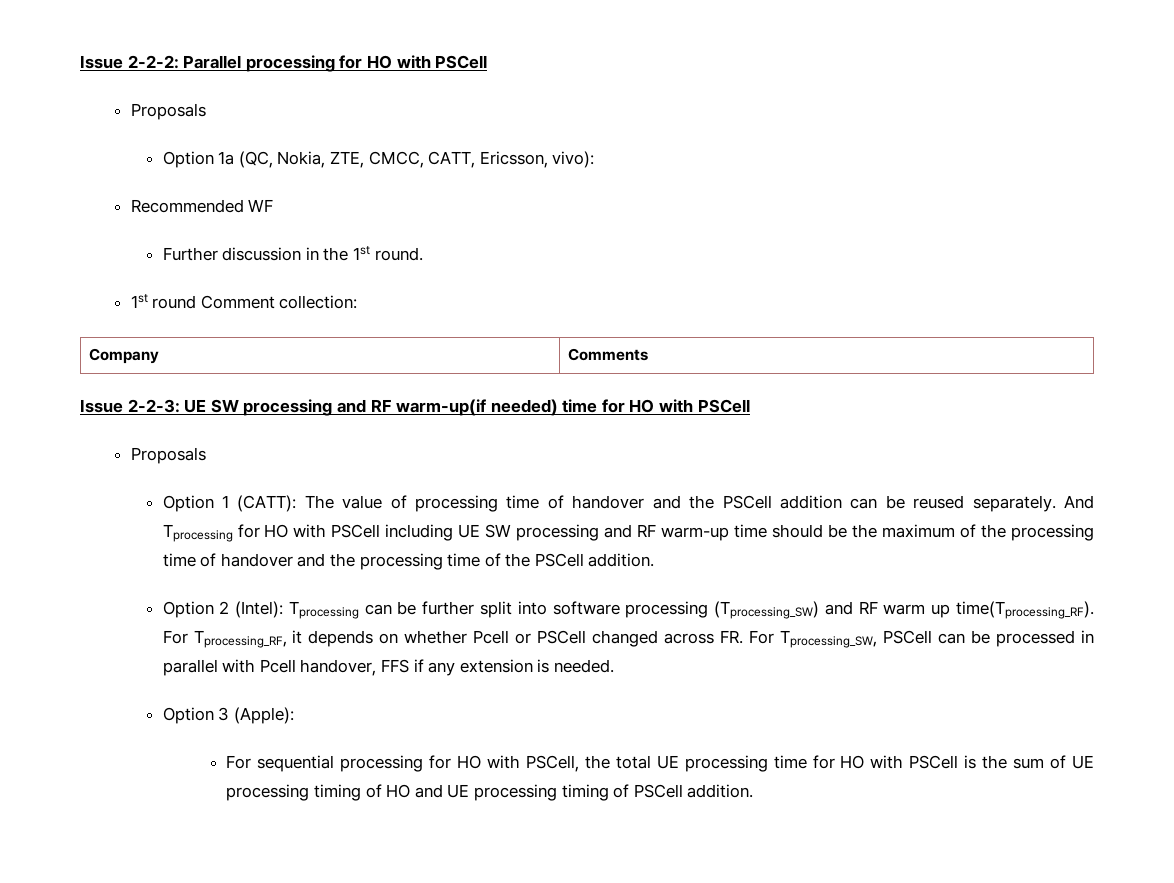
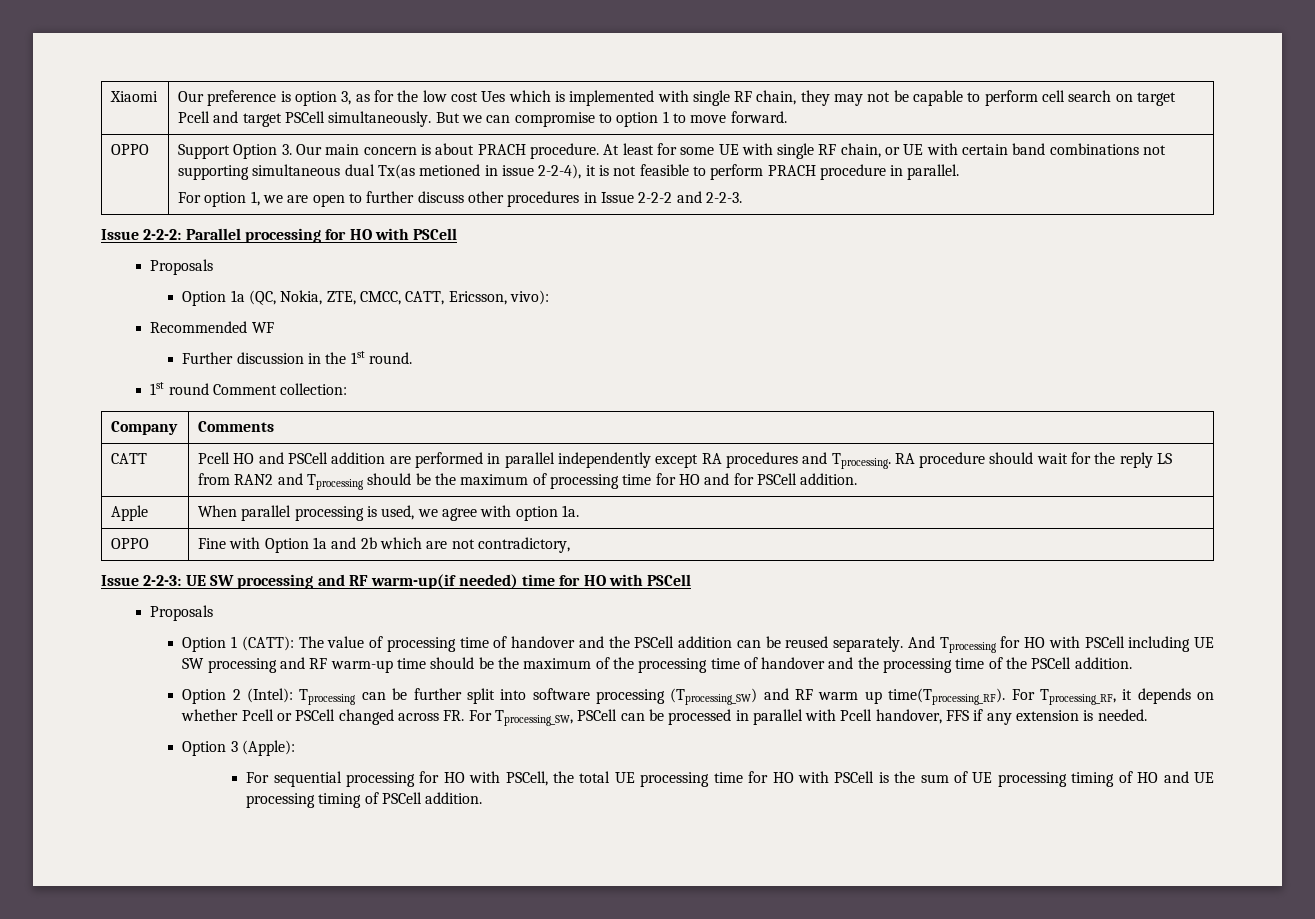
+ Xiaomi | Our preference is option 3, as for the low cost Ues which is implemented with single RF chain, they may not be capable to perform cell search on target Pcell and target PSCell simultaneously. But we can compromise to option 1 to move forward.
+ OPPO | Support Option 3. Our main concern is about PRACH procedure. At least for some UE with single RF chain, or UE with certain band combinations not supporting simultaneous dual Tx(as metioned in issue 2-2-4), it is not feasible to perform PRACH procedure in parallel.
+ For option 1, we are open to further discuss other procedures in Issue 2-2-2 and 2-2-3.
+ CATT | Pcell HO and PSCell addition are performed in parallel independently except RA procedures and Tprocessing. RA procedure should wait for the reply LS from RAN2 and Tprocessing should be the maximum of processing time for HO and for PSCell addition.
+ Apple | When parallel processing is used, we agree with option 1a.
+ OPPO | Fine with Option 1a and 2b which are not contradictory,

